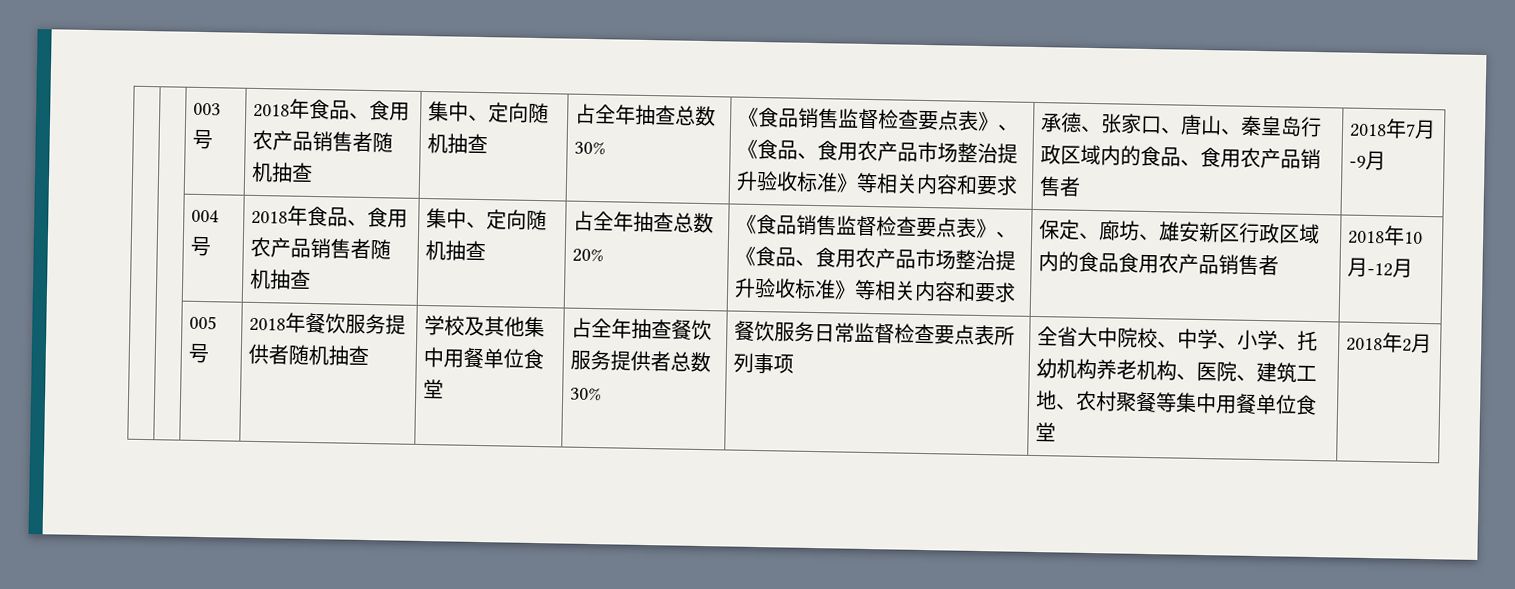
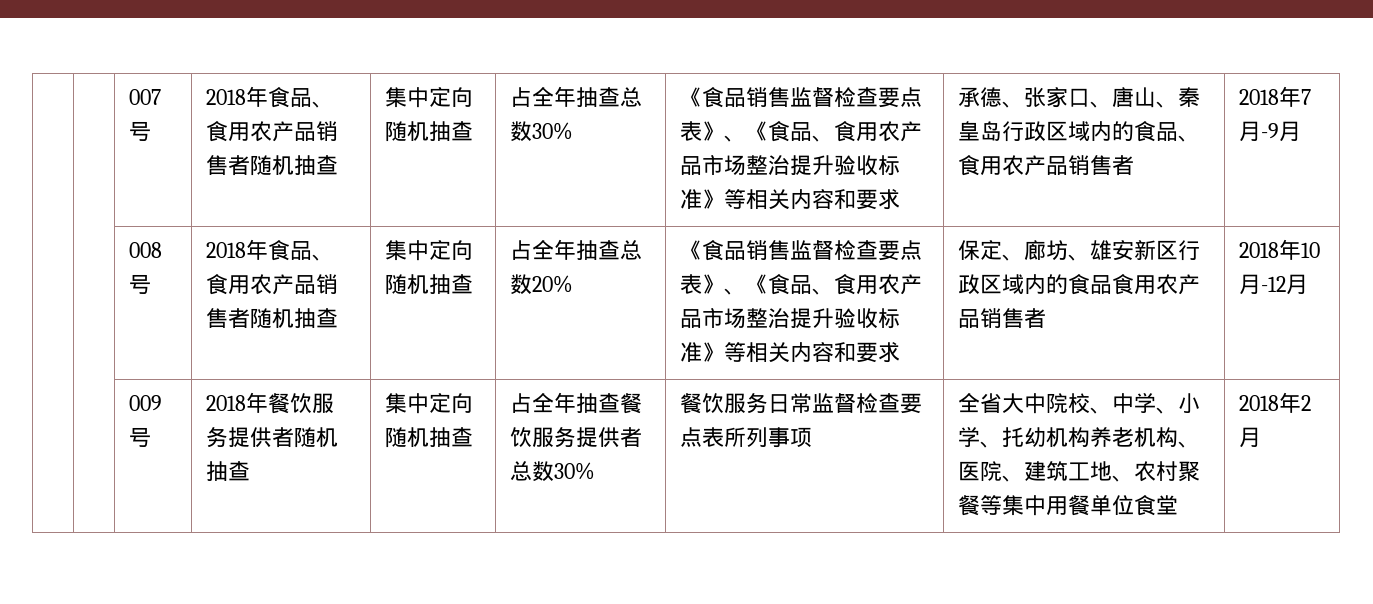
- 003号 | 2018年食品、食用农产品销售者随机抽查 | 集中、定向随机抽查
+ 007号 | 2018年食品、食用农产品销售者随机抽查 | 集中定向随机抽查
- 004号 | 2018年食品、食用农产品销售者随机抽查 | 集中、定向随机抽查
+ 008号 | 2018年食品、食用农产品销售者随机抽查 | 集中定向随机抽查
- 005号
+ 009号
- 2018年餐饮服务提供者随机抽查 | 学校及其他集中用餐单位食堂
+ 2018年餐饮服务提供者随机抽查 | 集中定向随机抽查

